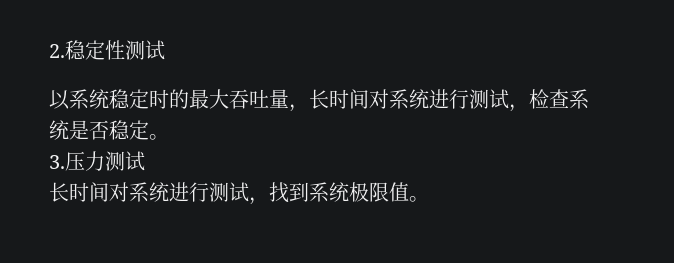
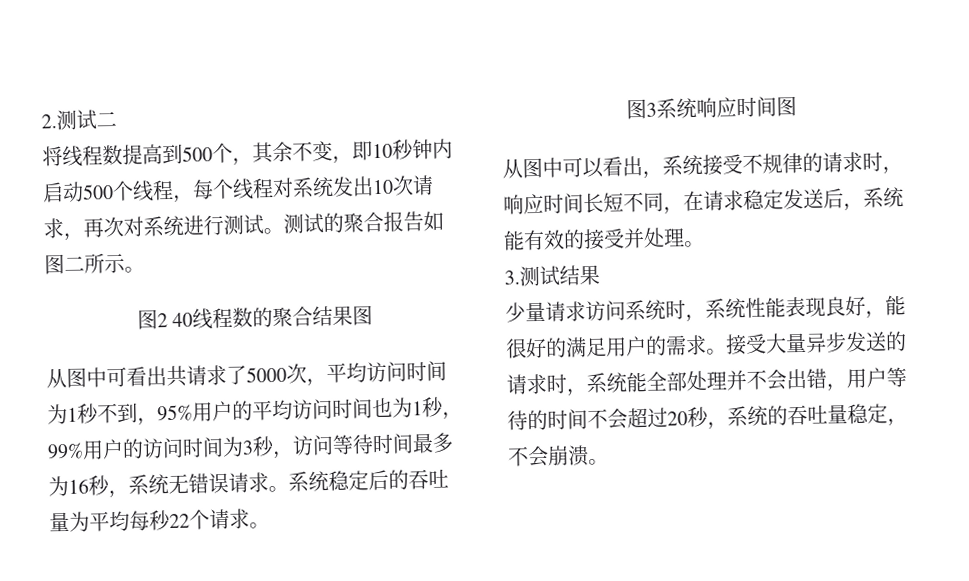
- 2.稳定性测试
- 以系统稳定时的最大吞吐量，长时间对系统进行测试，检查系统是否稳定。
+ 2.测试二
+ 将线程数提高到500个，其余不变，即10秒钟内启动500个线程，每个线程对系统发出10次请求，再次对系统进行测试。测试的聚合报告如图二所示。
+ 图2 40线程数的聚合结果图
+ 从图中可看出共请求了5000次，平均访问时间为1秒不到，95%用户的平均访问时间也为1秒，99%用户的访问时间为3秒，访问等待时间最多为16秒，系统无错误请求。系统稳定后的吞吐量为平均每秒22个请求。
+ 图3系统响应时间图
+ 从图中可以看出，系统接受不规律的请求时，响应时间长短不同，在请求稳定发送后，系统能有效的接受并处理。
- 3.压力测试
- 长时间对系统进行测试，找到系统极限值。
+ 3.测试结果
+ 少量请求访问系统时，系统性能表现良好，能很好的满足用户的需求。接受大量异步发送的请求时，系统能全部处理并不会出错，用户等待的时间不会超过20秒，系统的吞吐量稳定，不会崩溃。

